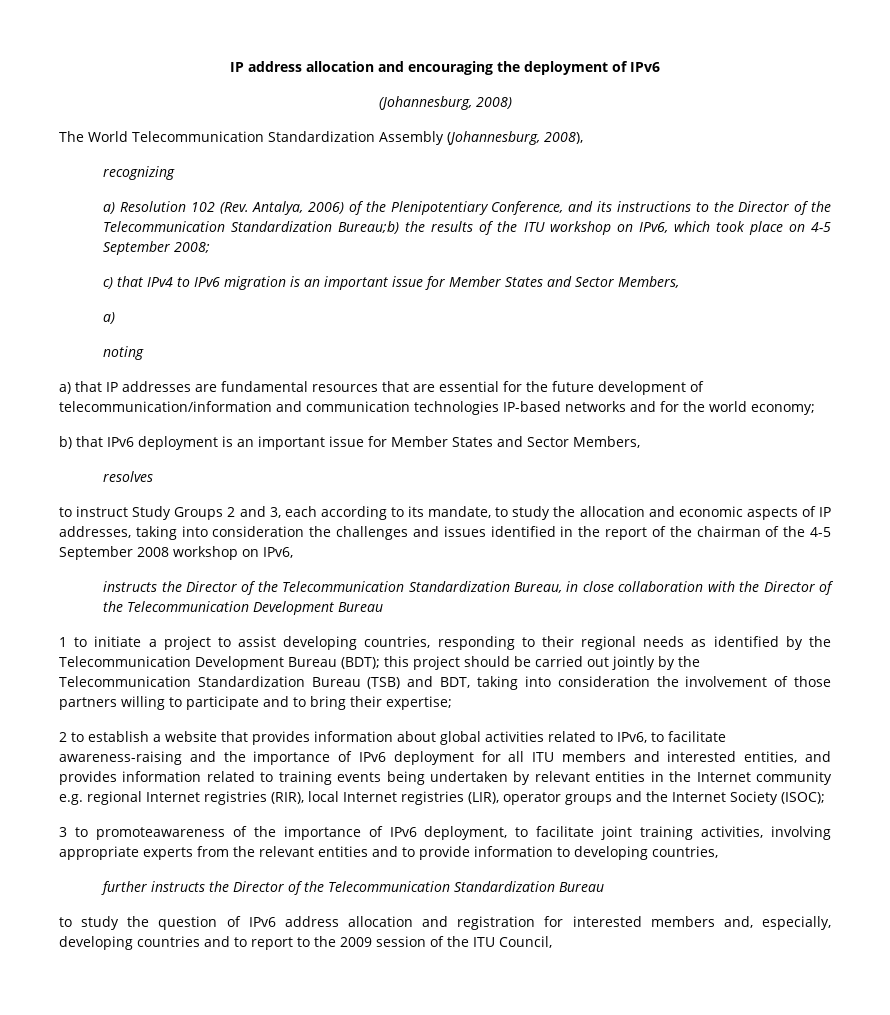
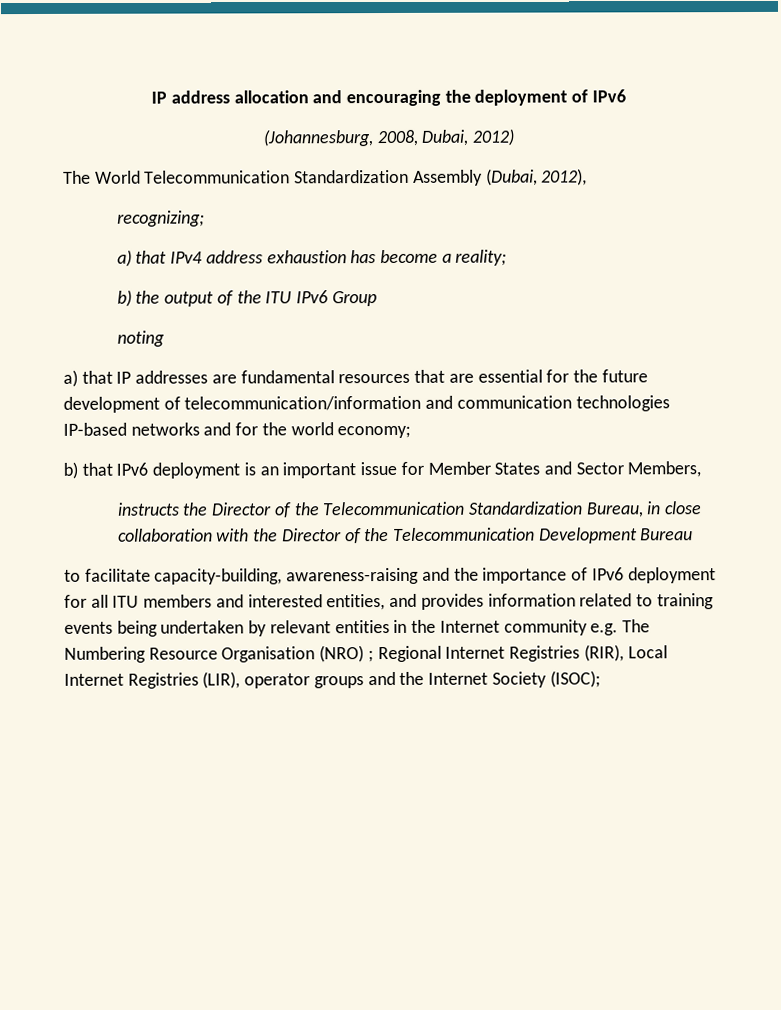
- (Johannesburg, 2008)
+ (Johannesburg, 2008, Dubai, 2012)
- The World Telecommunication Standardization Assembly (Johannesburg, 2008),
- recognizing
- a) Resolution 102 (Rev. Antalya, 2006) of the Plenipotentiary Conference, and its instructions to the Director of the Telecommunication Standardization Bureau;b) the results of the ITU workshop on IPv6, which took place on 4-5 September 2008;
- c) that IPv4 to IPv6 migration is an important issue for Member States and Sector Members,
- a)
+ The World Telecommunication Standardization Assembly (Dubai, 2012),
+ recognizing;
+ a) that IPv4 address exhaustion has become a reality;
+ b) the output of the ITU IPv6 Group
- resolves
- to instruct Study Groups 2 and 3, each according to its mandate, to study the allocation and economic aspects of IP addresses, taking into consideration the challenges and issues identified in the report of the chairman of the 4-5 September 2008 workshop on IPv6,
- 1 to initiate a project to assist developing countries, responding to their regional needs as identified by the Telecommunication Development Bureau (BDT); this project should be carried out jointly by the Telecommunication Standardization Bureau (TSB) and BDT, taking into consideration the involvement of those partners willing to participate and to bring their expertise;
- 2 to establish a website that provides information about global activities related to IPv6, to facilitate awareness-raising and the importance of IPv6 deployment for all ITU members and interested entities, and provides information related to training events being undertaken by relevant entities in the Internet community e.g. regional Internet registries (RIR), local Internet registries (LIR), operator groups and the Internet Society (ISOC);
+ to facilitate capacity-building, awareness-raising and the importance of IPv6 deployment for all ITU members and interested entities, and provides information related to training events being undertaken by relevant entities in the Internet community e.g. The Numbering Resource Organisation (NRO) ; Regional Internet Registries (RIR), Local Internet Registries (LIR), operator groups and the Internet Society (ISOC);
- 3 to promoteawareness of the importance of IPv6 deployment, to facilitate joint training activities, involving appropriate experts from the relevant entities and to provide information to developing countries,
- further instructs the Director of the Telecommunication Standardization Bureau
- to study the question of IPv6 address allocation and registration for interested members and, especially, developing countries and to report to the 2009 session of the ITU Council,

